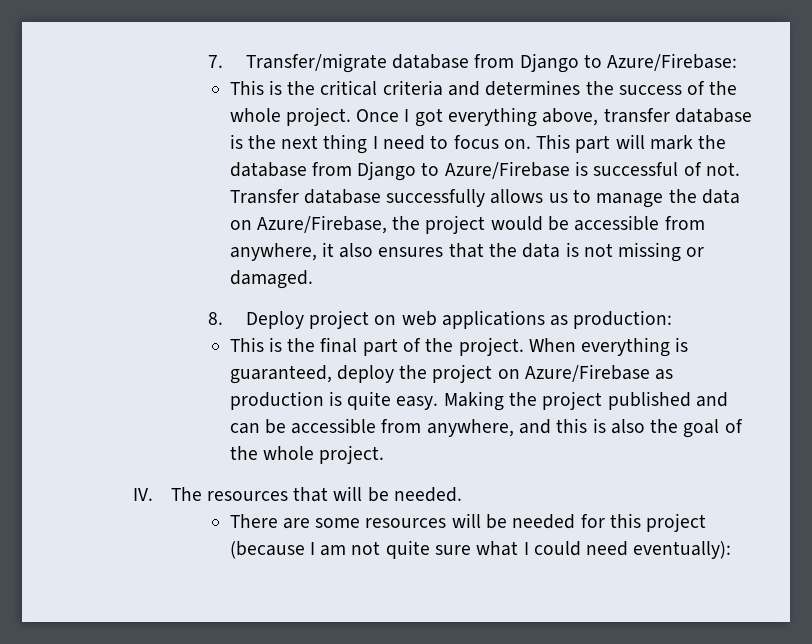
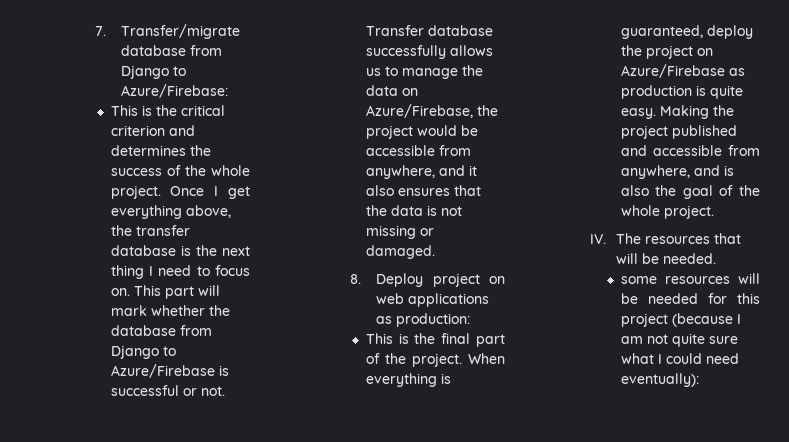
- This is the critical criteria and determines the success of the whole project.
+ This is the critical criterion and determines the success of the whole project.
- Once I got everything above, transfer database is the next thing I need to focus on.
+ Once I get everything above, the transfer database is the next thing I need to focus on.
- This part will mark the database from Django to Azure/Firebase is successful of not.
+ This part will mark whether the database from Django to Azure/Firebase is successful or not.
- Transfer database successfully allows us to manage the data on Azure/Firebase, the project would be accessible from anywhere, it also ensures that the data is not missing or damaged.
+ Transfer database successfully allows us to manage the data on Azure/Firebase, the project would be accessible from anywhere, and it also ensures that the data is not missing or damaged.
- Making the project published and can be accessible from anywhere, and this is also the goal of the whole project.
+ Making the project published and accessible from anywhere, and is also the goal of the whole project.
- There are some resources will be needed for this project (because I am not quite sure what I could need eventually):
+ some resources will be needed for this project (because I am not quite sure what I could need eventually):

